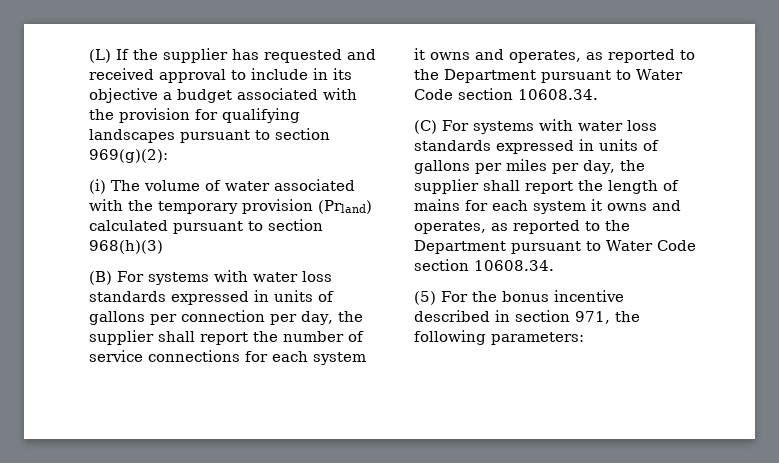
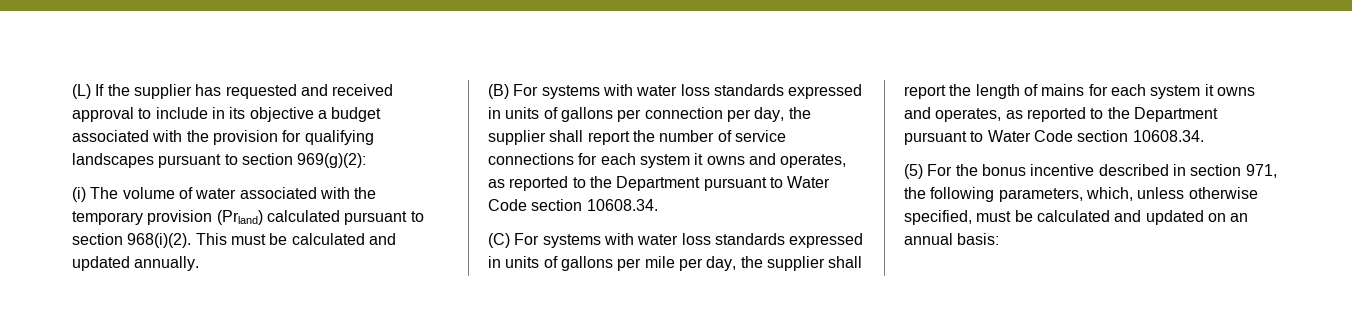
- (i) The volume of water associated with the temporary provision (Prland) calculated pursuant to section 968(h)(3)
+ (i) The volume of water associated with the temporary provision (Prland) calculated pursuant to section 968(i)(2). This must be calculated and updated annually.
- (C) For systems with water loss standards expressed in units of gallons per miles per day, the supplier shall report the length of mains for each system it owns and operates, as reported to the Department pursuant to Water Code section 10608.34.
+ (C) For systems with water loss standards expressed in units of gallons per mile per day, the supplier shall report the length of mains for each system it owns and operates, as reported to the Department pursuant to Water Code section 10608.34.
- (5) For the bonus incentive described in section 971, the following parameters:
+ (5) For the bonus incentive described in section 971, the following parameters, which, unless otherwise specified, must be calculated and updated on an annual basis:

